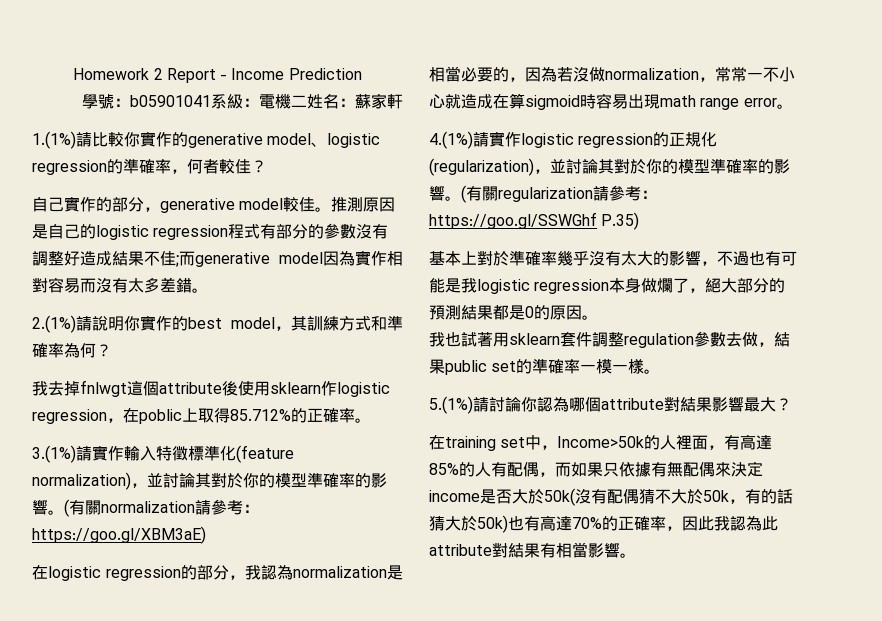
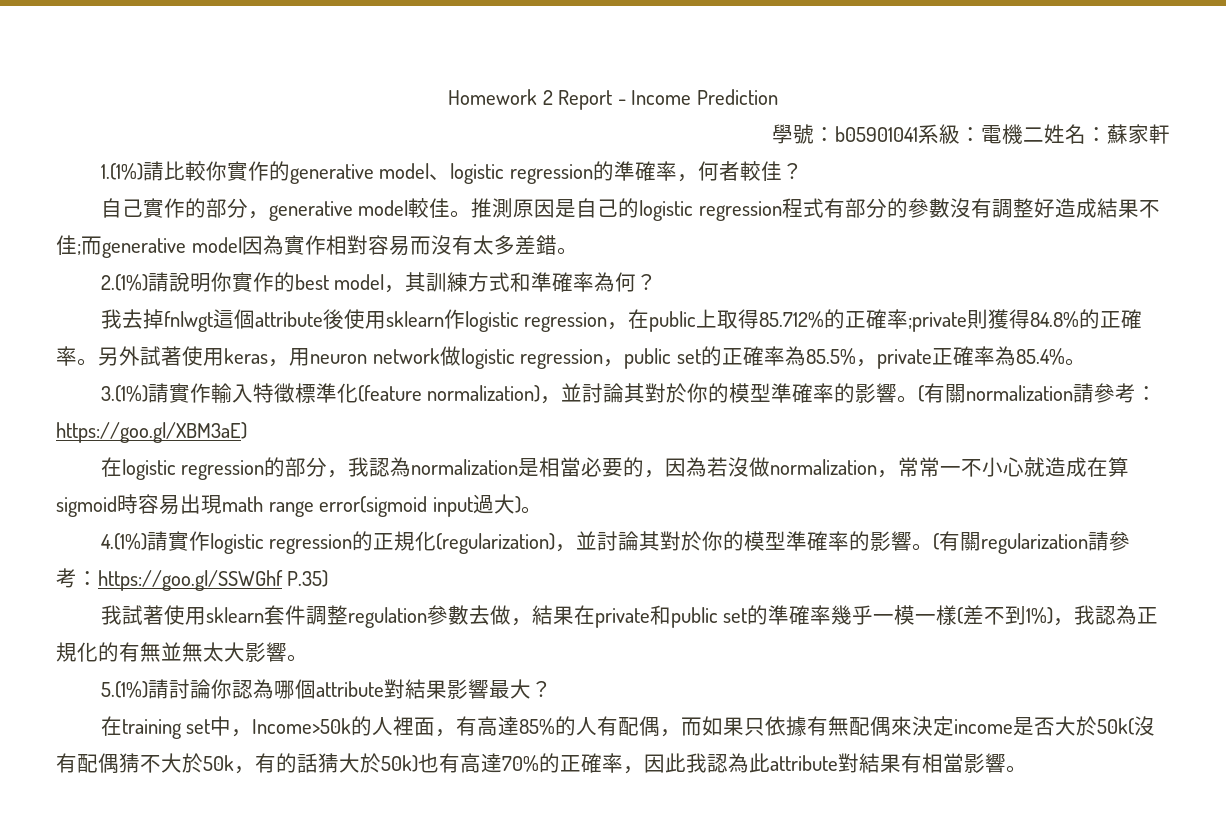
- 我去掉fnlwgt這個attribute後使用sklearn作logistic regression，在poblic上取得85.712%的正確率。
+ 我去掉fnlwgt這個attribute後使用sklearn作logistic regression，在public上取得85.712%的正確率;private則獲得84.8%的正確率。另外試著使用keras，用neuron network做logistic regression，public set的正確率為85.5%，private正確率為85.4%。
- 在logistic regression的部分，我認為normalization是相當必要的，因為若沒做normalization，常常一不小心就造成在算sigmoid時容易出現math range error。
+ 在logistic regression的部分，我認為normalization是相當必要的，因為若沒做normalization，常常一不小心就造成在算sigmoid時容易出現math range error(sigmoid input過大)。
- 基本上對於準確率幾乎沒有太大的影響，不過也有可能是我logistic regression本身做爛了，絕大部分的預測結果都是0的原因。
- 我也試著用sklearn套件調整regulation參數去做，結果public set的準確率一模一樣。
+ 我試著使用sklearn套件調整regulation參數去做，結果在private和public set的準確率幾乎一模一樣(差不到1%)，我認為正規化的有無並無太大影響。

